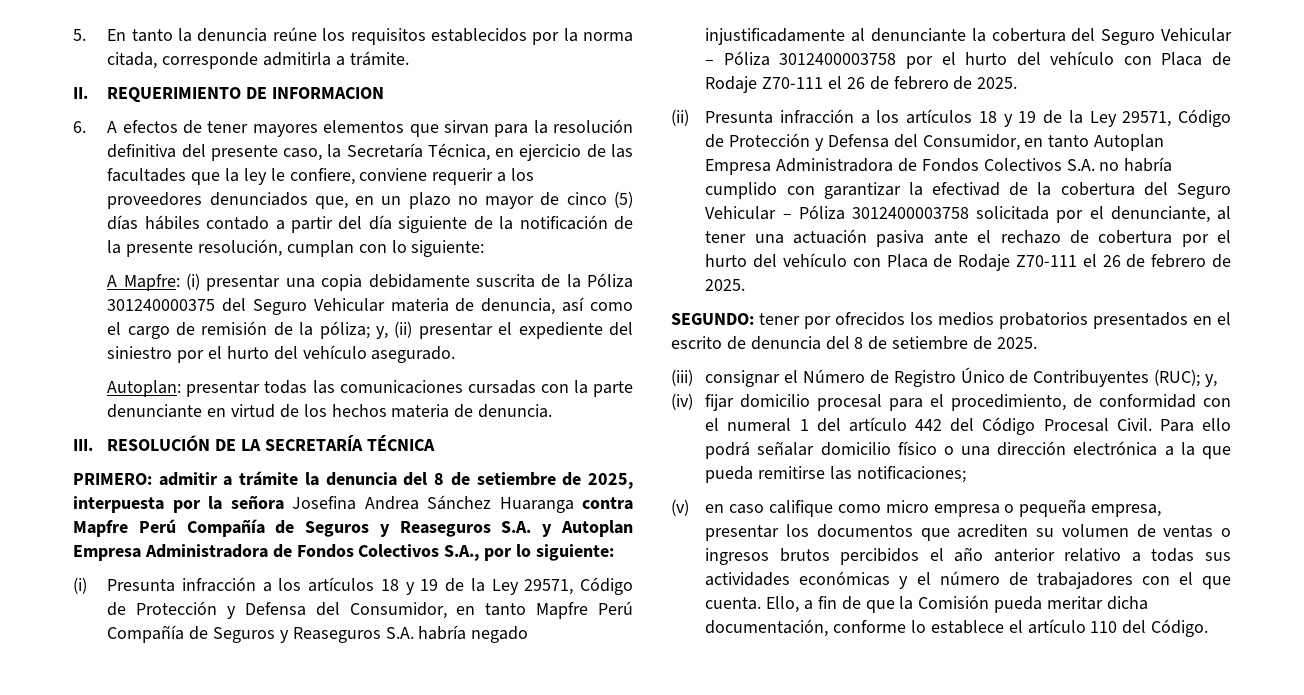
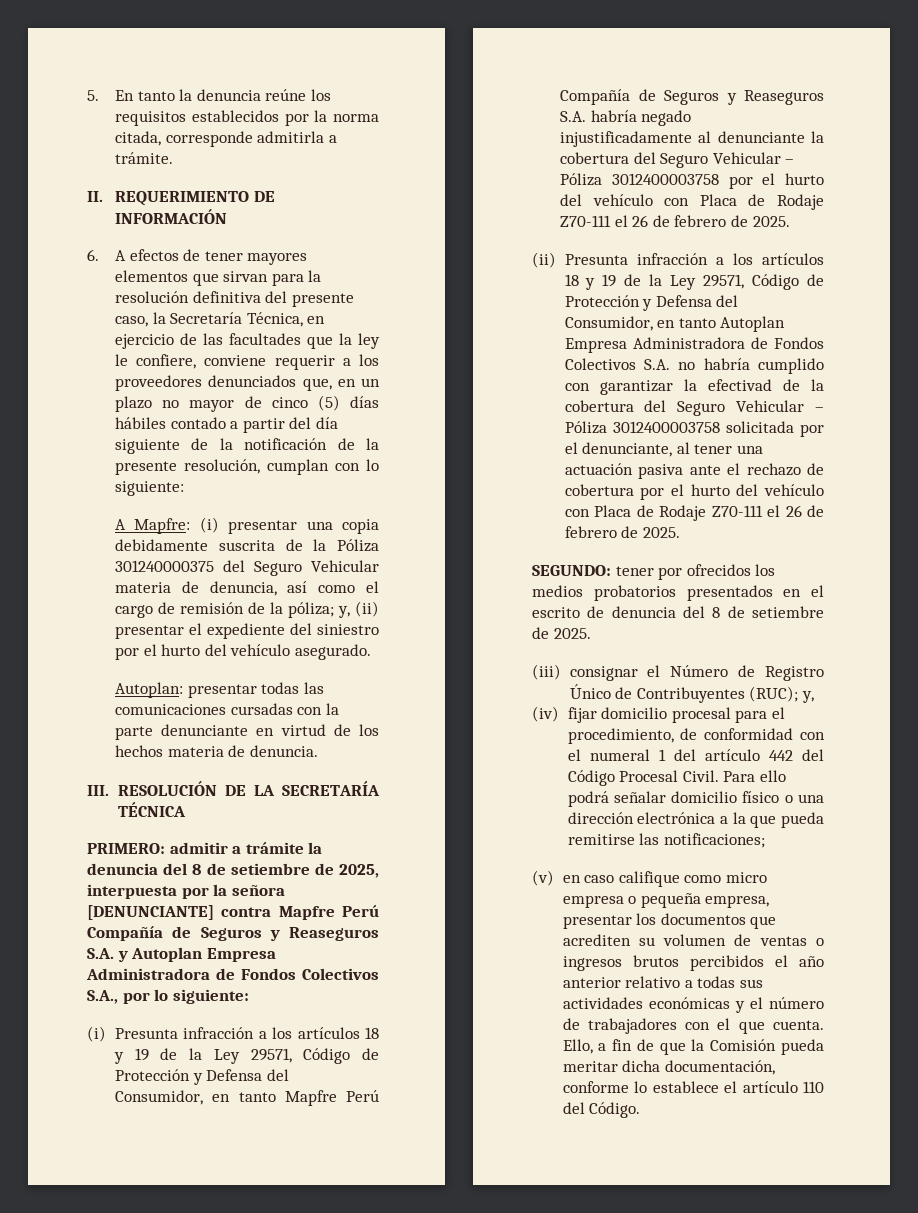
- II. REQUERIMIENTO DE INFORMACION
+ II. REQUERIMIENTO DE INFORMACIÓN
- PRIMERO: admitir a trámite la denuncia del 8 de setiembre de 2025, interpuesta por la señora Josefina Andrea Sánchez Huaranga contra Mapfre Perú Compañía de Seguros y Reaseguros S.A. y Autoplan Empresa Administradora de Fondos Colectivos S.A., por lo siguiente:
+ PRIMERO: admitir a trámite la denuncia del 8 de setiembre de 2025, interpuesta por la señora [DENUNCIANTE] contra Mapfre Perú Compañía de Seguros y Reaseguros S.A. y Autoplan Empresa Administradora de Fondos Colectivos S.A., por lo siguiente:

